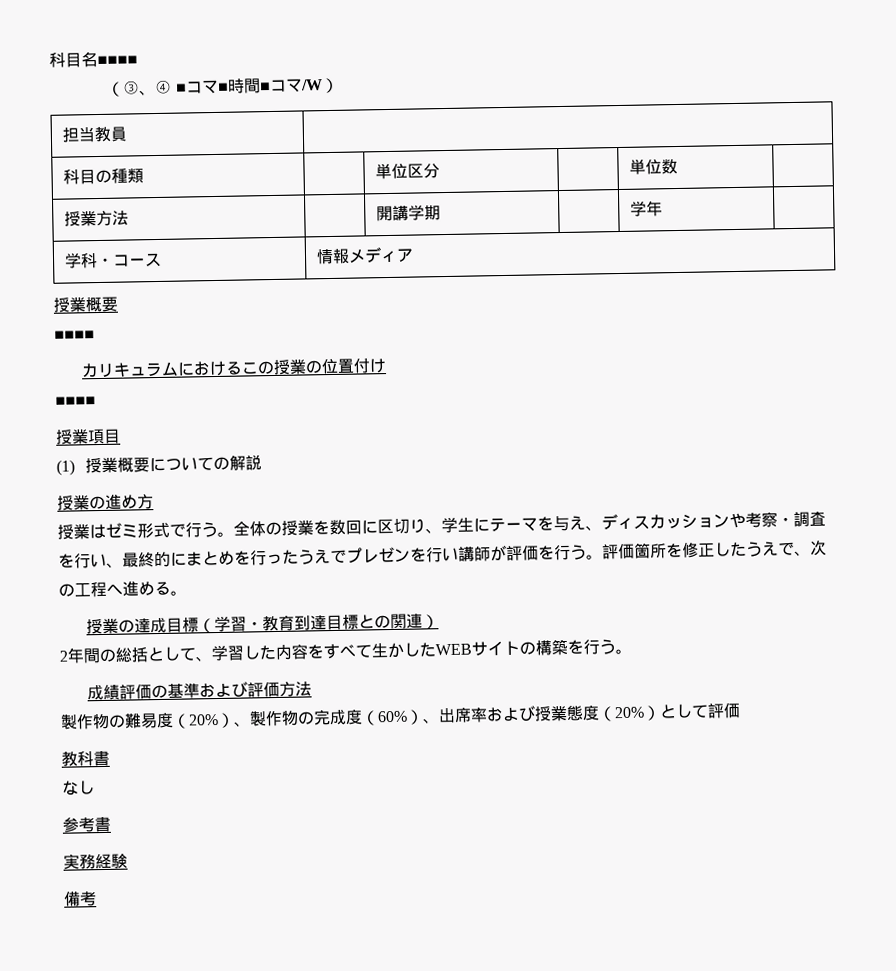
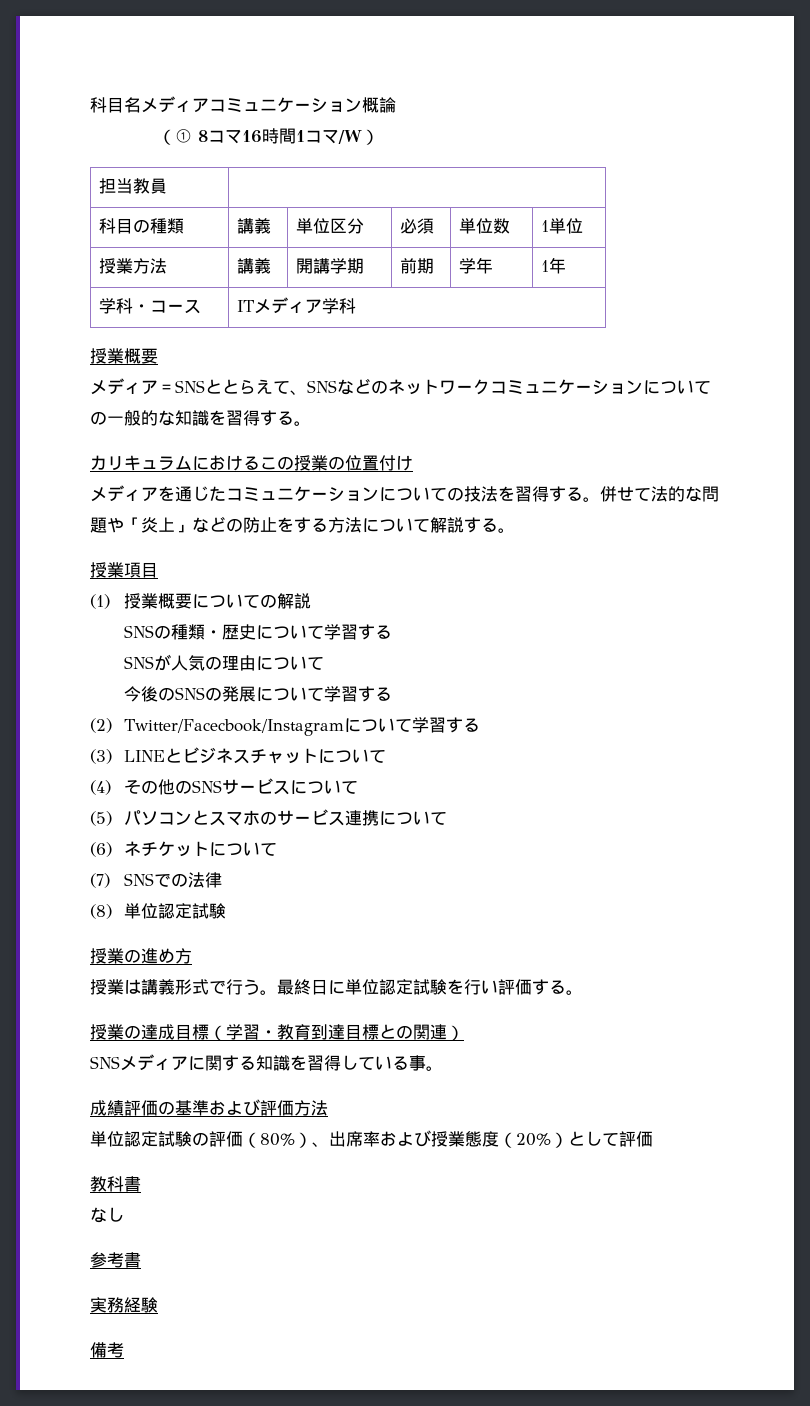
- 科目名■■■■
- （③、④ ■コマ■時間■コマ/W）
+ 科目名メディアコミュニケーション概論
+ （① 8コマ16時間1コマ/W）
- 科目の種類 | | 単位区分 | | 単位数 |
+ 科目の種類 | 講義 | 単位区分 | 必須 | 単位数 | 1単位
- 授業方法 | | 開講学期 | | 学年 |
+ 授業方法 | 講義 | 開講学期 | 前期 | 学年 | 1年
- 学科・コース | 情報メディア
+ 学科・コース | ITメディア学科
  授業概要
- ■■■■
+ メディア＝SNSととらえて、SNSなどのネットワークコミュニケーションについての一般的な知識を習得する。
  カリキュラムにおけるこの授業の位置付け
- ■■■■
+ メディアを通じたコミュニケーションについての技法を習得する。併せて法的な問題や「炎上」などの防止をする方法について解説する。
+ SNSの種類・歴史について学習する
+ SNSが人気の理由について
+ 今後のSNSの発展について学習する
+ (2) Twitter/Facecbook/Instagramについて学習する
+ (3) LINEとビジネスチャットについて
+ (4)その他のSNSサービスについて
+ (5)パソコンとスマホのサービス連携について
+ (6)ネチケットについて
+ (7) SNSでの法律
+ (8)単位認定試験
- 授業はゼミ形式で行う。
+ 授業は講義形式で行う。
- 全体の授業を数回に区切り、学生にテーマを与え、ディスカッションや考察・調査を行い、最終的にまとめを行ったうえでプレゼンを行い講師が評価を行う。評価箇所を修正したうえで、次の工程へ進める。
+ 最終日に単位認定試験を行い評価する。
- 2年間の総括として、学習した内容をすべて生かしたWEBサイトの構築を行う。
+ SNSメディアに関する知識を習得している事。
- 製作物の難易度（20%）、製作物の完成度（60%）、出席率および授業態度（20%）として評価
+ 単位認定試験の評価（80%）、出席率および授業態度（20%）として評価

